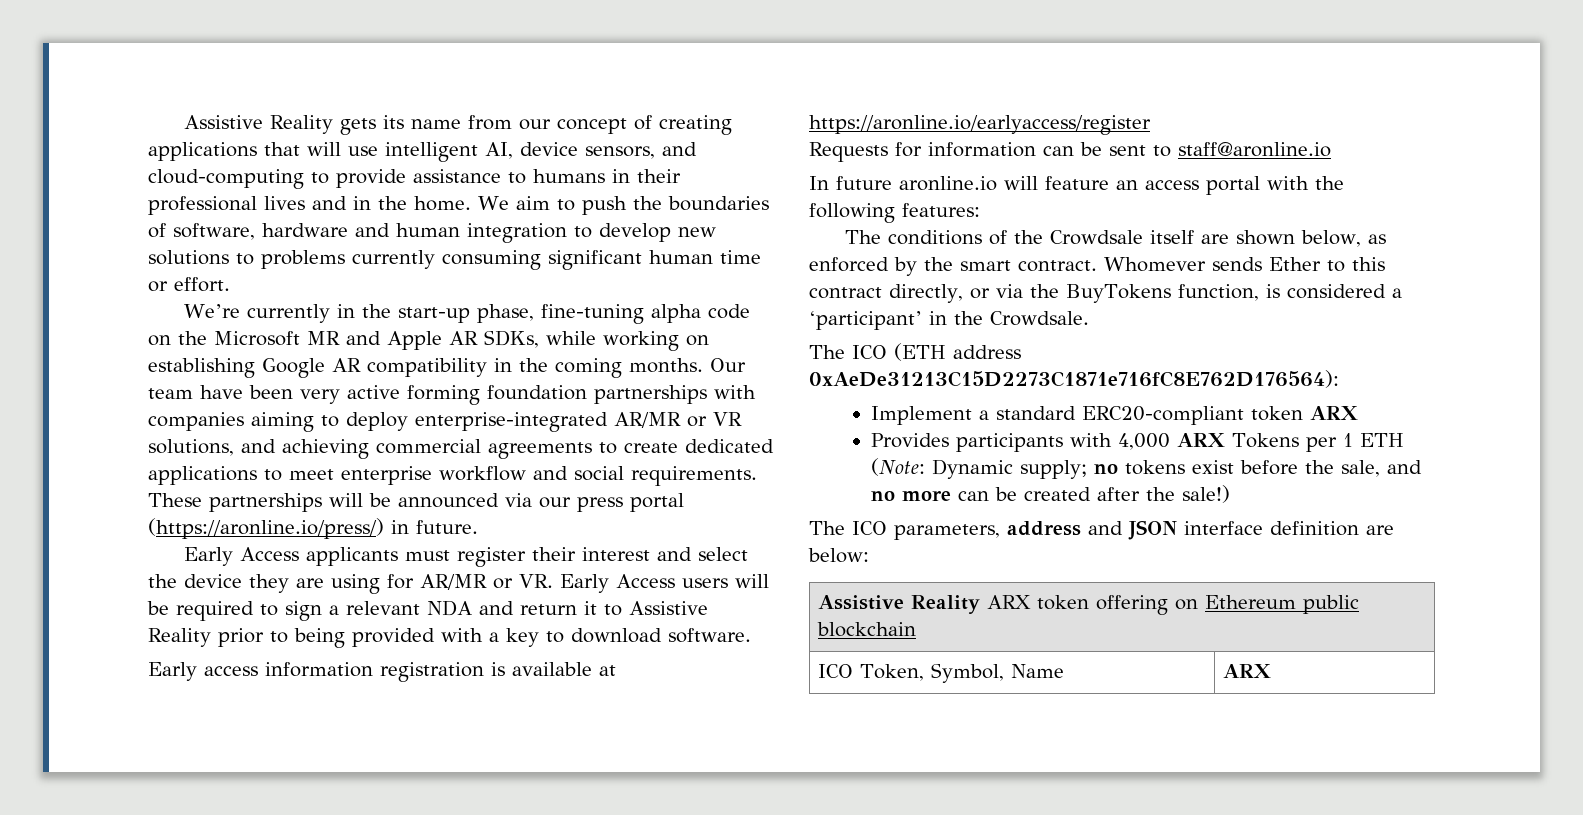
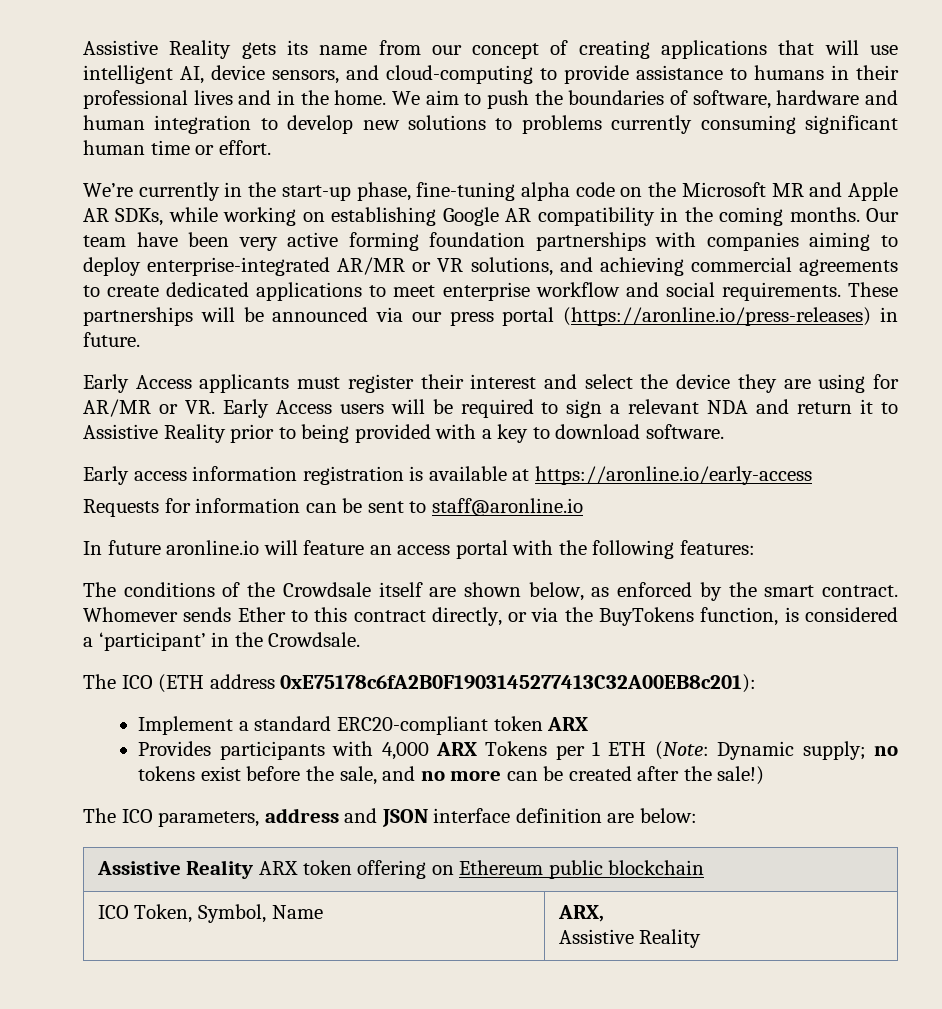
- These partnerships will be announced via our press portal (https://aronline.io/press/) in future.
+ These partnerships will be announced via our press portal (https://aronline.io/press-releases) in future.
- Early access information registration is available at https://aronline.io/earlyaccess/register
+ Early access information registration is available at https://aronline.io/early-access
- The ICO (ETH address 0xAeDe31213C15D2273C1871e716fC8E762D176564):
+ The ICO (ETH address 0xE75178c6fA2B0F1903145277413C32A00EB8c201):
- ICO Token, Symbol, Name | ARX
+ ICO Token, Symbol, Name | ARX,
+ Assistive Reality

